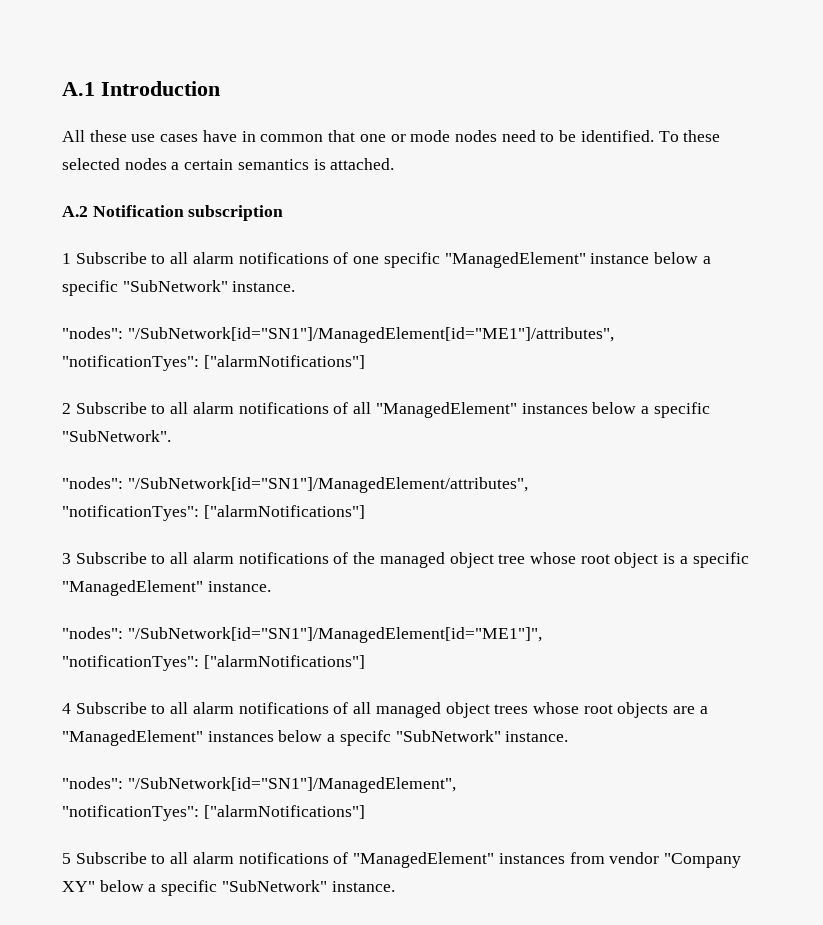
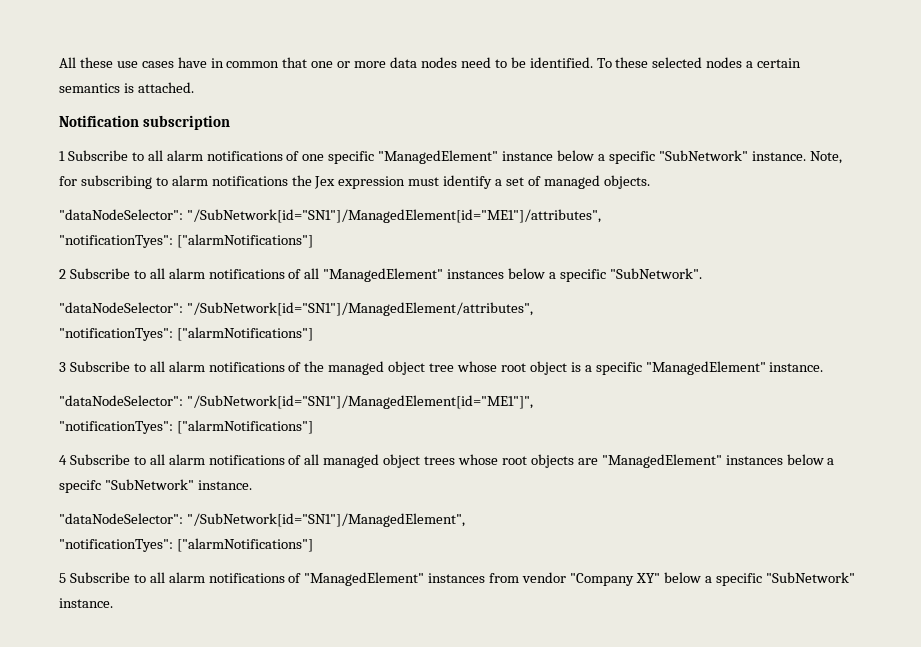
- A.1 Introduction
- All these use cases have in common that one or mode nodes need to be identified.
+ All these use cases have in common that one or more data nodes need to be identified.
- A.2 Notification subscription
+ Notification subscription
- 1 Subscribe to all alarm notifications of one specific "ManagedElement" instance below a specific "SubNetwork" instance.
- "nodes": "/SubNetwork[id="SN1"]/ManagedElement[id="ME1"]/attributes",
+ 1 Subscribe to all alarm notifications of one specific "ManagedElement" instance below a specific "SubNetwork" instance. Note, for subscribing to alarm notifications the Jex expression must identify a set of managed objects.
+ "dataNodeSelector": "/SubNetwork[id="SN1"]/ManagedElement[id="ME1"]/attributes",
- "nodes": "/SubNetwork[id="SN1"]/ManagedElement/attributes",
+ "dataNodeSelector": "/SubNetwork[id="SN1"]/ManagedElement/attributes",
- "nodes": "/SubNetwork[id="SN1"]/ManagedElement[id="ME1"]",
+ "dataNodeSelector": "/SubNetwork[id="SN1"]/ManagedElement[id="ME1"]",
- 4 Subscribe to all alarm notifications of all managed object trees whose root objects are a "ManagedElement" instances below a specifc "SubNetwork" instance.
+ 4 Subscribe to all alarm notifications of all managed object trees whose root objects are "ManagedElement" instances below a specifc "SubNetwork" instance.
- "nodes": "/SubNetwork[id="SN1"]/ManagedElement",
+ "dataNodeSelector": "/SubNetwork[id="SN1"]/ManagedElement",

